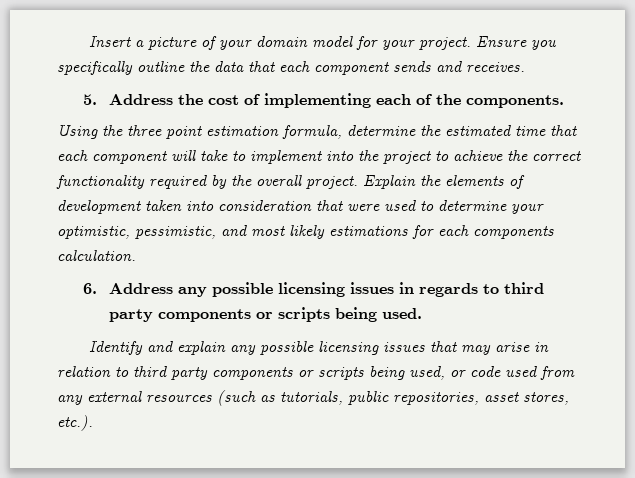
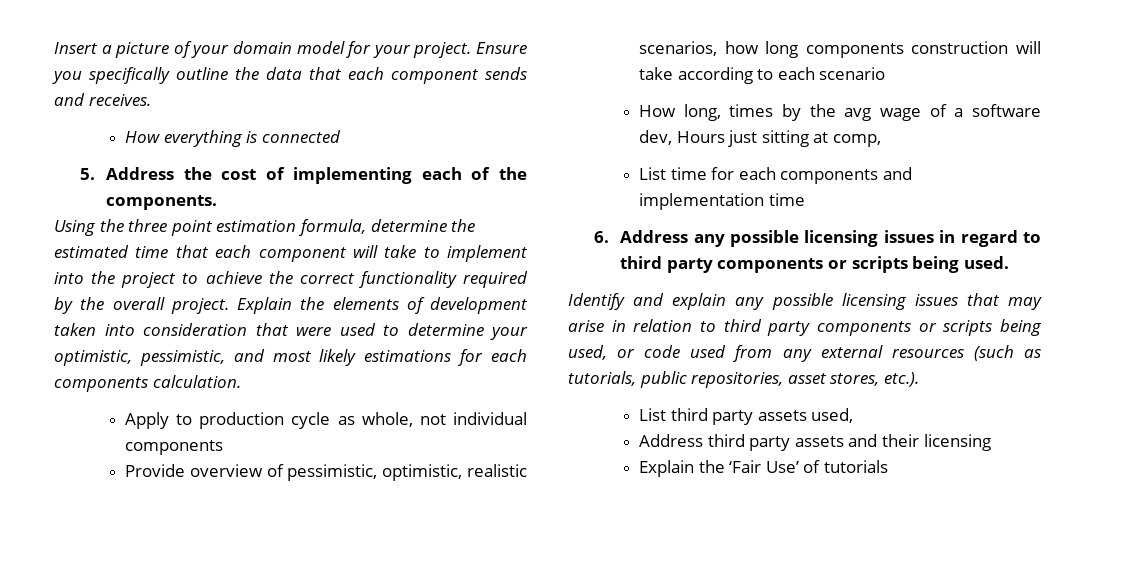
+ How everything is connected
+ Apply to production cycle as whole, not individual components
+ Provide overview of pessimistic, optimistic, realistic scenarios, how long components construction will take according to each scenario
+ How long, times by the avg wage of a software dev, Hours just sitting at comp,
+ List time for each components and implementation time
- 6. Address any possible licensing issues in regards to third party components or scripts being used.
+ 6. Address any possible licensing issues in regard to third party components or scripts being used.
+ List third party assets used,
+ Address third party assets and their licensing
+ Explain the ‘Fair Use’ of tutorials

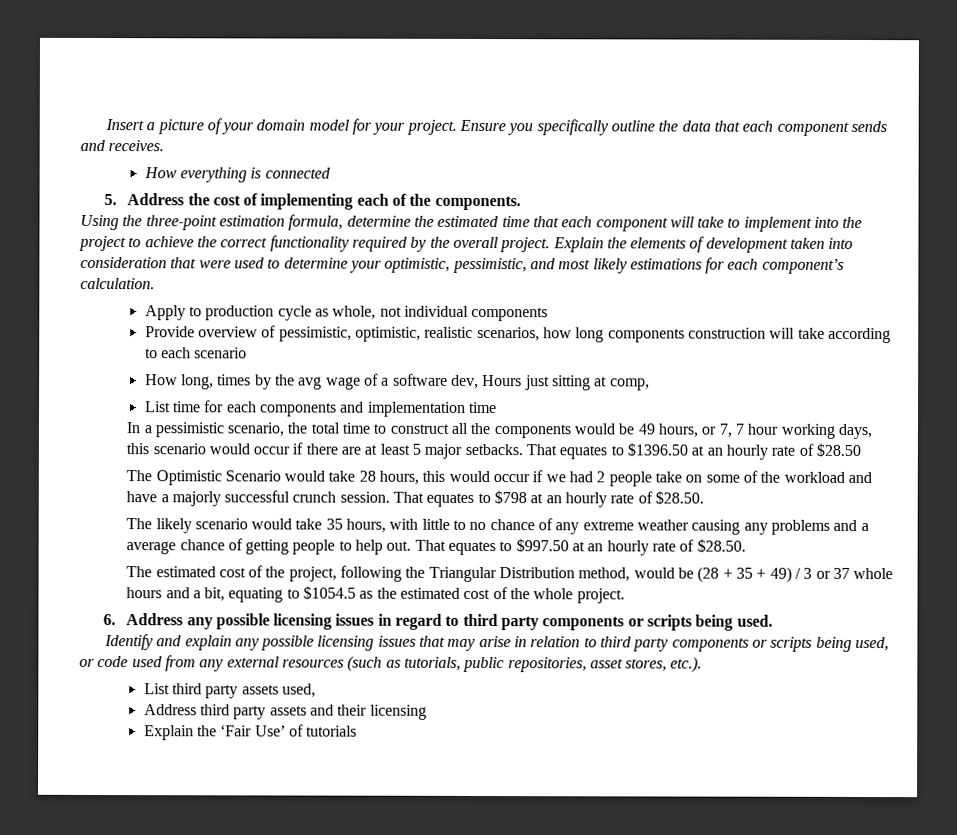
- Using the three point estimation formula, determine the estimated time that each component will take to implement into the project to achieve the correct functionality required by the overall project.
+ Using the three-point estimation formula, determine the estimated time that each component will take to implement into the project to achieve the correct functionality required by the overall project.
- Explain the elements of development taken into consideration that were used to determine your optimistic, pessimistic, and most likely estimations for each components calculation.
+ Explain the elements of development taken into consideration that were used to determine your optimistic, pessimistic, and most likely estimations for each component’s calculation.
+ In a pessimistic scenario, the total time to construct all the components would be 49 hours, or 7, 7 hour working days, this scenario would occur if there are at least 5 major setbacks. That equates to $1396.50 at an hourly rate of $28.50
+ The Optimistic Scenario would take 28 hours, this would occur if we had 2 people take on some of the workload and have a majorly successful crunch session. That equates to $798 at an hourly rate of $28.50.
+ The likely scenario would take 35 hours, with little to no chance of any extreme weather causing any problems and a average chance of getting people to help out. That equates to $997.50 at an hourly rate of $28.50.
+ The estimated cost of the project, following the Triangular Distribution method, would be (28 + 35 + 49) / 3 or 37 whole hours and a bit, equating to $1054.5 as the estimated cost of the whole project.

